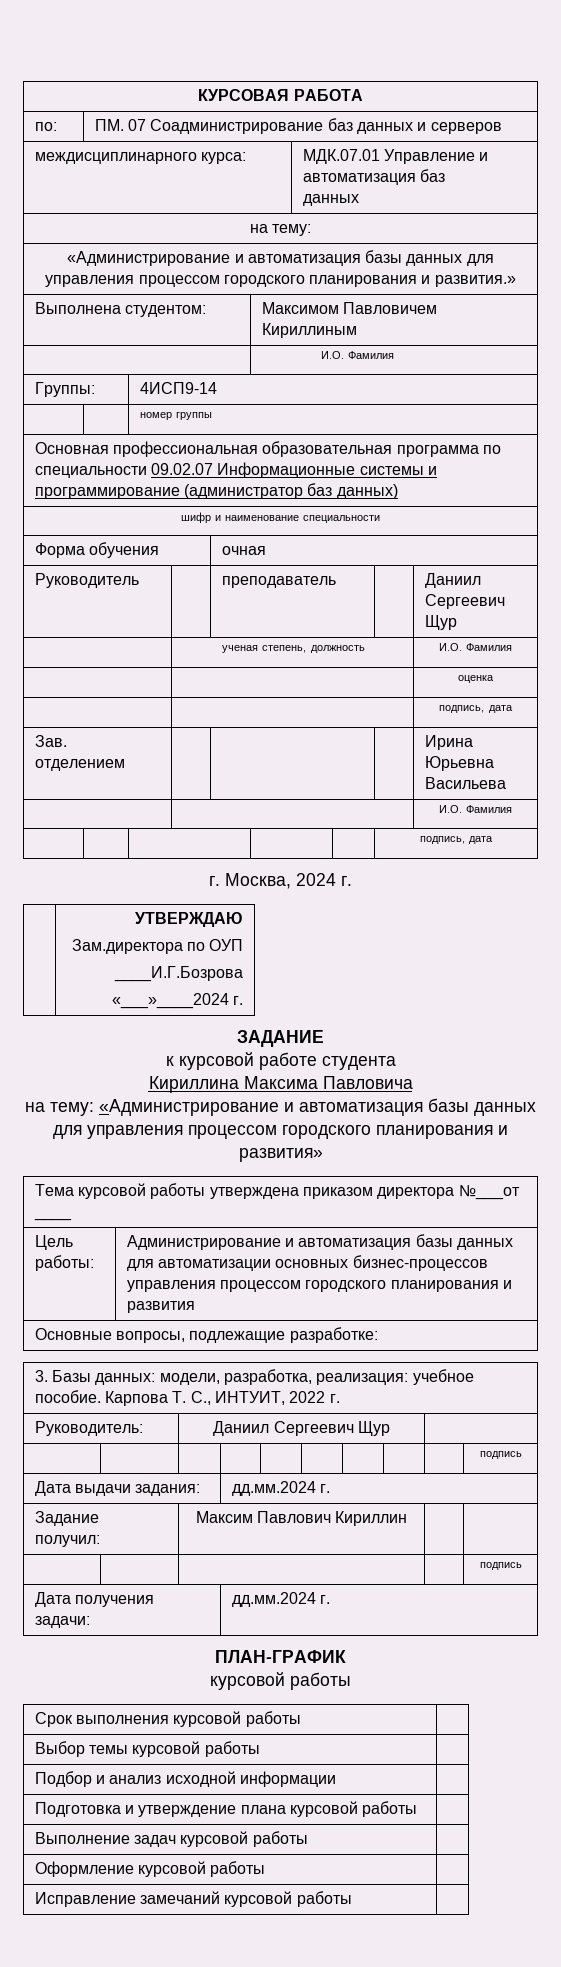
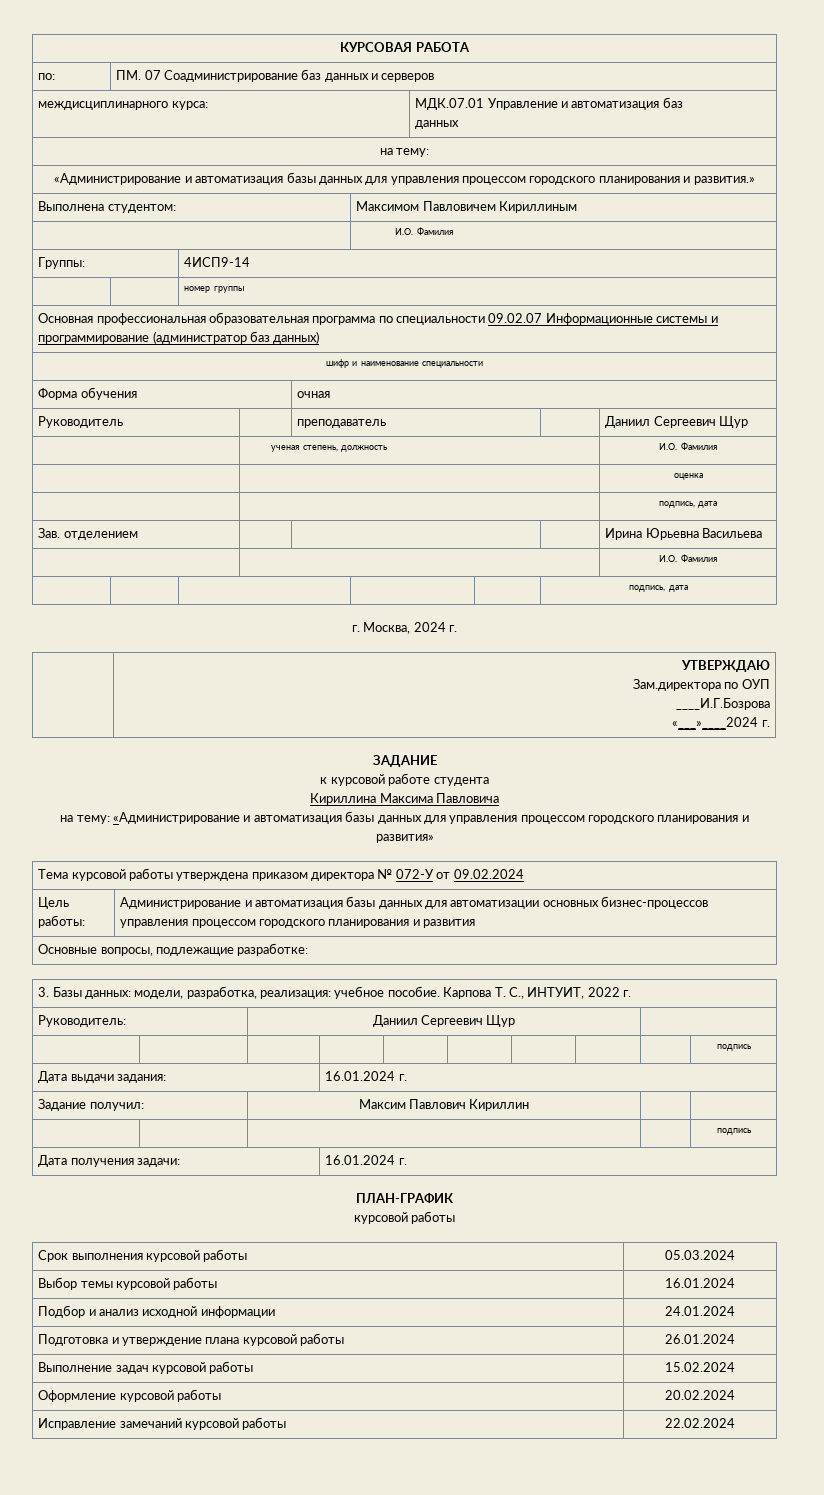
- Тема курсовой работы утверждена приказом директора №___от ____
+ Тема курсовой работы утверждена приказом директора № 072-У от 09.02.2024
- Дата выдачи задания: | дд.мм.2024 г.
+ Дата выдачи задания: | 16.01.2024 г.
- Дата получения задачи: | дд.мм.2024 г.
+ Дата получения задачи: | 16.01.2024 г.
- Срок выполнения курсовой работы |
+ Срок выполнения курсовой работы | 05.03.2024
- Выбор темы курсовой работы |
+ Выбор темы курсовой работы | 16.01.2024
- Подбор и анализ исходной информации |
+ Подбор и анализ исходной информации | 24.01.2024
- Подготовка и утверждение плана курсовой работы |
+ Подготовка и утверждение плана курсовой работы | 26.01.2024
- Выполнение задач курсовой работы |
+ Выполнение задач курсовой работы | 15.02.2024
- Оформление курсовой работы |
+ Оформление курсовой работы | 20.02.2024
- Исправление замечаний курсовой работы |
+ Исправление замечаний курсовой работы | 22.02.2024

